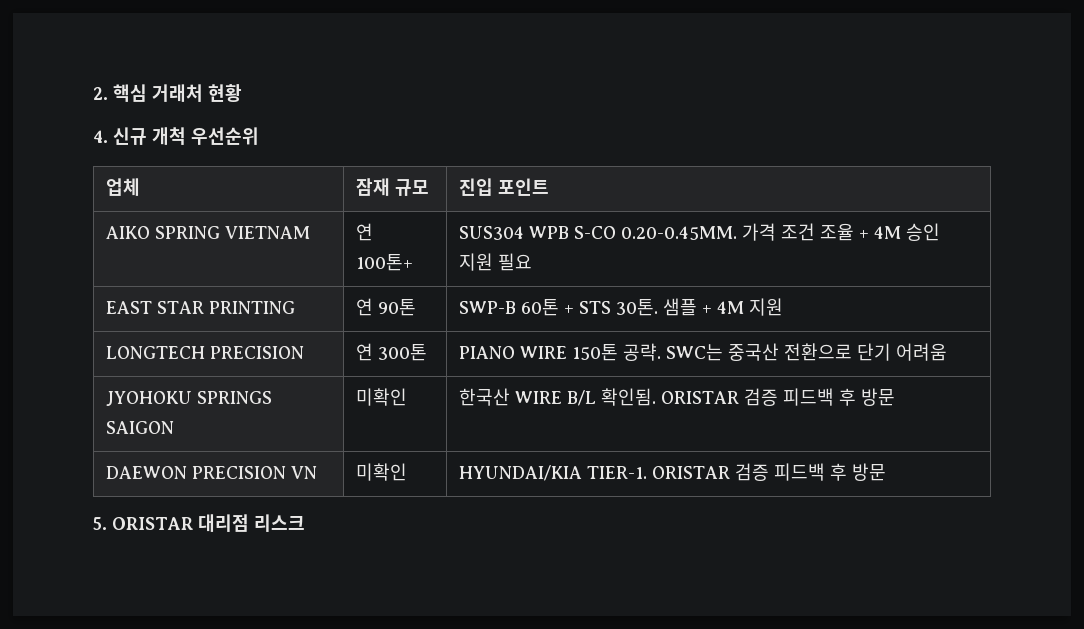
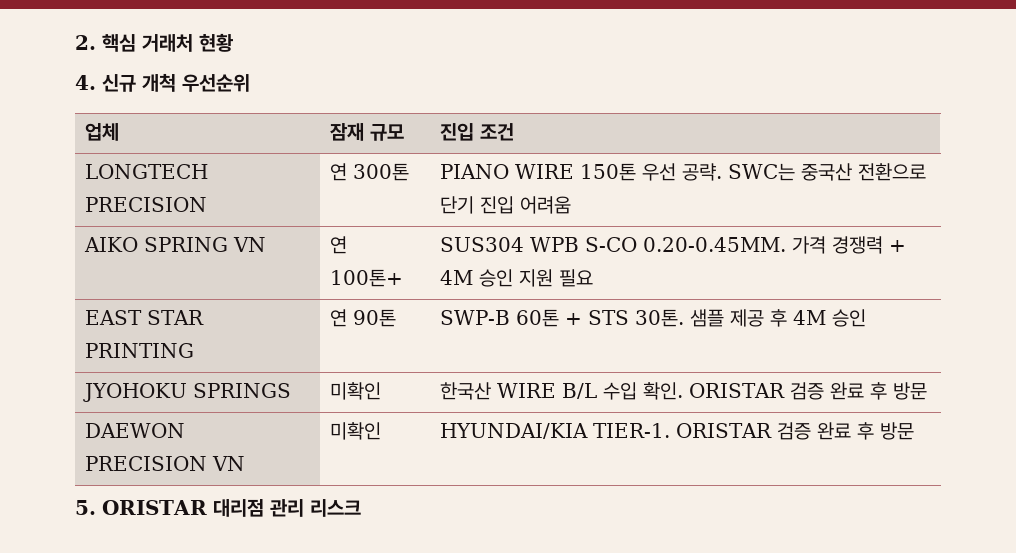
- 업체 | 잠재 규모 | 진입 포인트
+ 업체 | 잠재 규모 | 진입 조건
+ LONGTECH PRECISION | 연 300톤 | PIANO WIRE 150톤 우선 공략. SWC는 중국산 전환으로 단기 진입 어려움
- AIKO SPRING VIETNAM | 연 100톤+ | SUS304 WPB S-CO 0.20-0.45MM. 가격 조건 조율 + 4M 승인 지원 필요
+ AIKO SPRING VN | 연 100톤+ | SUS304 WPB S-CO 0.20-0.45MM. 가격 경쟁력 + 4M 승인 지원 필요
- EAST STAR PRINTING | 연 90톤 | SWP-B 60톤 + STS 30톤. 샘플 + 4M 지원
- LONGTECH PRECISION | 연 300톤 | PIANO WIRE 150톤 공략. SWC는 중국산 전환으로 단기 어려움
+ EAST STAR PRINTING | 연 90톤 | SWP-B 60톤 + STS 30톤. 샘플 제공 후 4M 승인
- JYOHOKU SPRINGS SAIGON | 미확인 | 한국산 WIRE B/L 확인됨. ORISTAR 검증 피드백 후 방문
+ JYOHOKU SPRINGS | 미확인 | 한국산 WIRE B/L 수입 확인. ORISTAR 검증 완료 후 방문
- DAEWON PRECISION VN | 미확인 | HYUNDAI/KIA TIER-1. ORISTAR 검증 피드백 후 방문
+ DAEWON PRECISION VN | 미확인 | HYUNDAI/KIA TIER-1. ORISTAR 검증 완료 후 방문
- 5. ORISTAR 대리점 리스크
+ 5. ORISTAR 대리점 관리 리스크

